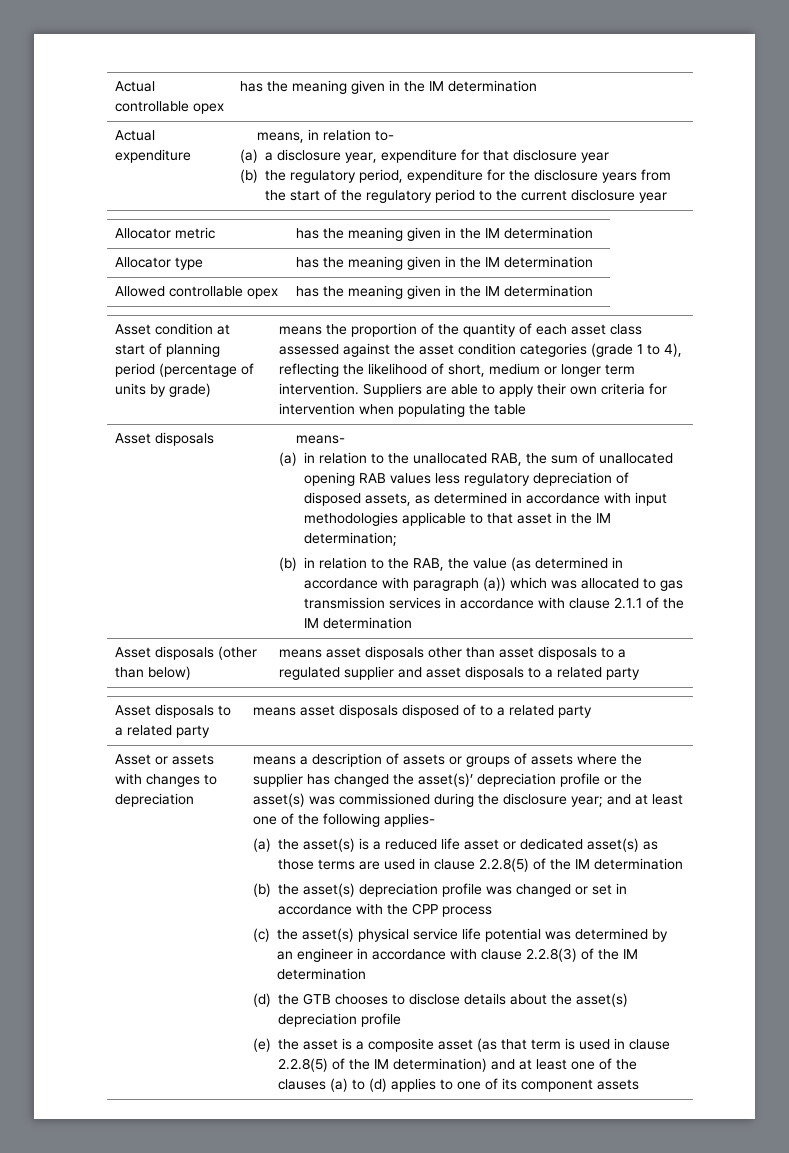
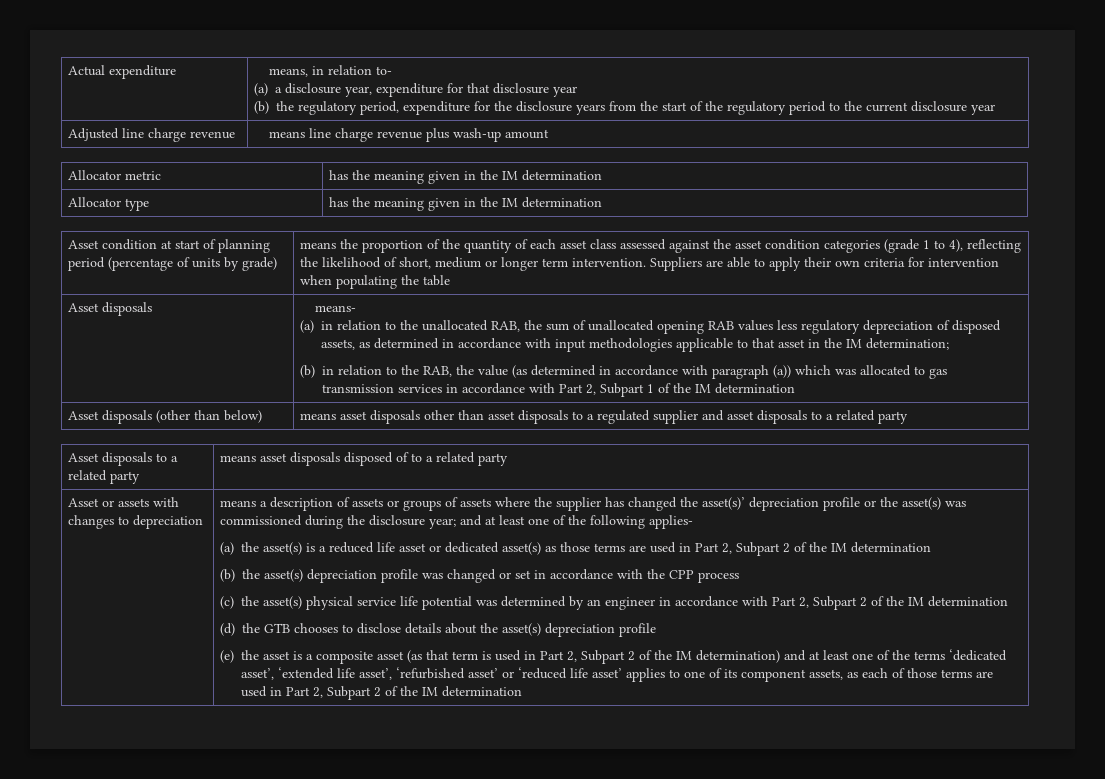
- Actual controllable opex | has the meaning given in the IM determination
+ Adjusted line charge revenue | means line charge revenue plus wash-up amount
- Allowed controllable opex | has the meaning given in the IM determination
- (b) in relation to the RAB, the value (as determined in accordance with paragraph (a)) which was allocated to gas transmission services in accordance with clause 2.1.1 of the IM determination
+ (b) in relation to the RAB, the value (as determined in accordance with paragraph (a)) which was allocated to gas transmission services in accordance with Part 2, Subpart 1 of the IM determination
- (a) the asset(s) is a reduced life asset or dedicated asset(s) as those terms are used in clause 2.2.8(5) of the IM determination
+ (a) the asset(s) is a reduced life asset or dedicated asset(s) as those terms are used in Part 2, Subpart 2 of the IM determination
- (c) the asset(s) physical service life potential was determined by an engineer in accordance with clause 2.2.8(3) of the IM determination
+ (c) the asset(s) physical service life potential was determined by an engineer in accordance with Part 2, Subpart 2 of the IM determination
- (e) the asset is a composite asset (as that term is used in clause 2.2.8(5) of the IM determination) and at least one of the clauses (a) to (d) applies to one of its component assets
+ (e) the asset is a composite asset (as that term is used in Part 2, Subpart 2 of the IM determination) and at least one of the terms ‘dedicated asset’, ‘extended life asset’, ‘refurbished asset’ or ‘reduced life asset’ applies to one of its component assets, as each of those terms are used in Part 2, Subpart 2 of the IM determination

